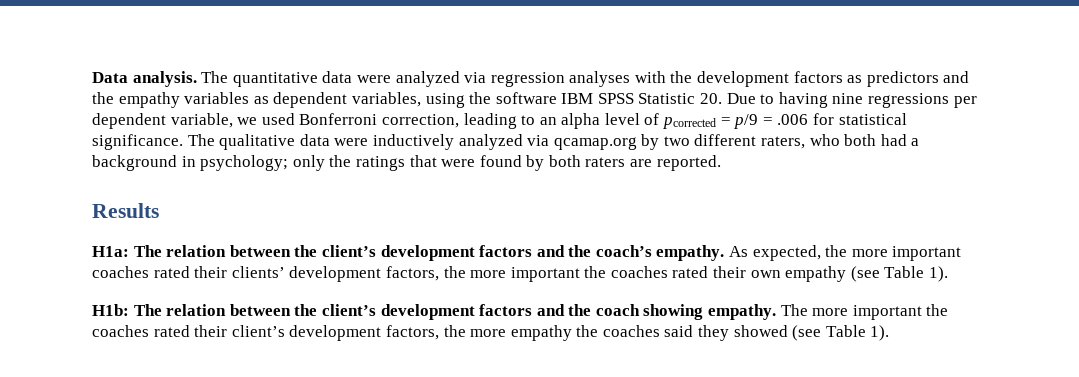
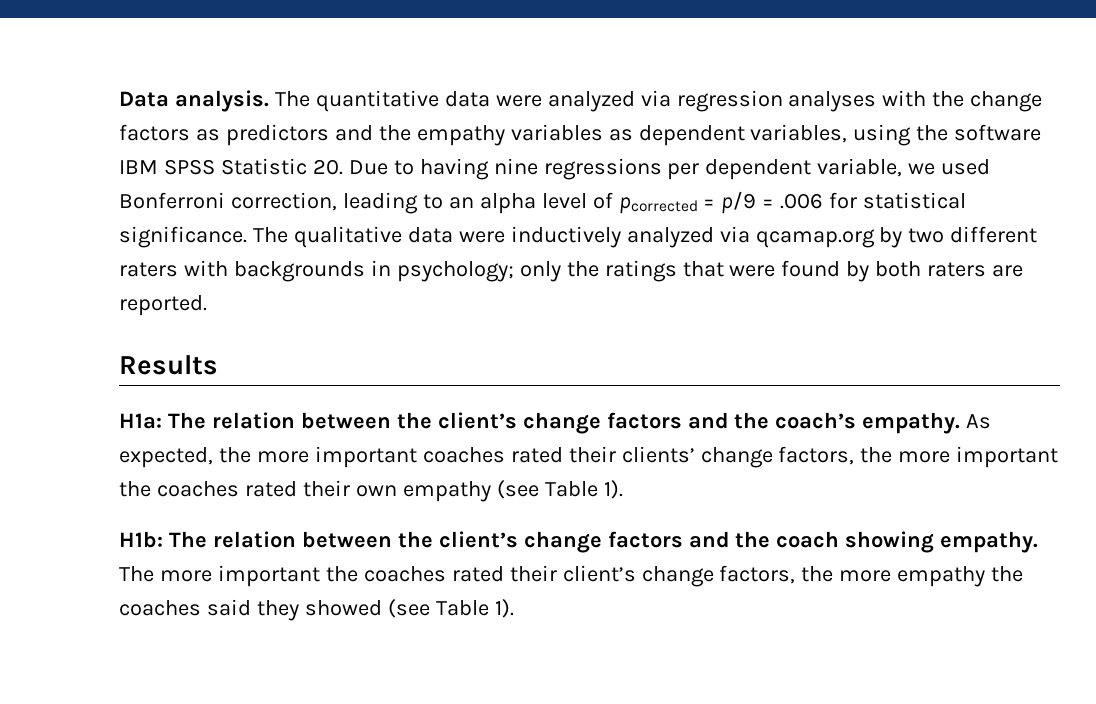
- The quantitative data were analyzed via regression analyses with the development factors as predictors and the empathy variables as dependent variables, using the software IBM SPSS Statistic 20. Due to having nine regressions per dependent variable, we used Bonferroni correction, leading to an alpha level of pcorrected = p/9 = .006 for statistical significance.
+ The quantitative data were analyzed via regression analyses with the change factors as predictors and the empathy variables as dependent variables, using the software IBM SPSS Statistic 20. Due to having nine regressions per dependent variable, we used Bonferroni correction, leading to an alpha level of pcorrected = p/9 = .006 for statistical significance.
- The qualitative data were inductively analyzed via qcamap.org by two different raters, who both had a background in psychology; only the ratings that were found by both raters are reported.
+ The qualitative data were inductively analyzed via qcamap.org by two different raters with backgrounds in psychology; only the ratings that were found by both raters are reported.
- H1a: The relation between the client’s development factors and the coach’s empathy.
+ H1a: The relation between the client’s change factors and the coach’s empathy.
- As expected, the more important coaches rated their clients’ development factors, the more important the coaches rated their own empathy (see Table 1).
+ As expected, the more important coaches rated their clients’ change factors, the more important the coaches rated their own empathy (see Table 1).
- H1b: The relation between the client’s development factors and the coach showing empathy.
+ H1b: The relation between the client’s change factors and the coach showing empathy.
- The more important the coaches rated their client’s development factors, the more empathy the coaches said they showed (see Table 1).
+ The more important the coaches rated their client’s change factors, the more empathy the coaches said they showed (see Table 1).

